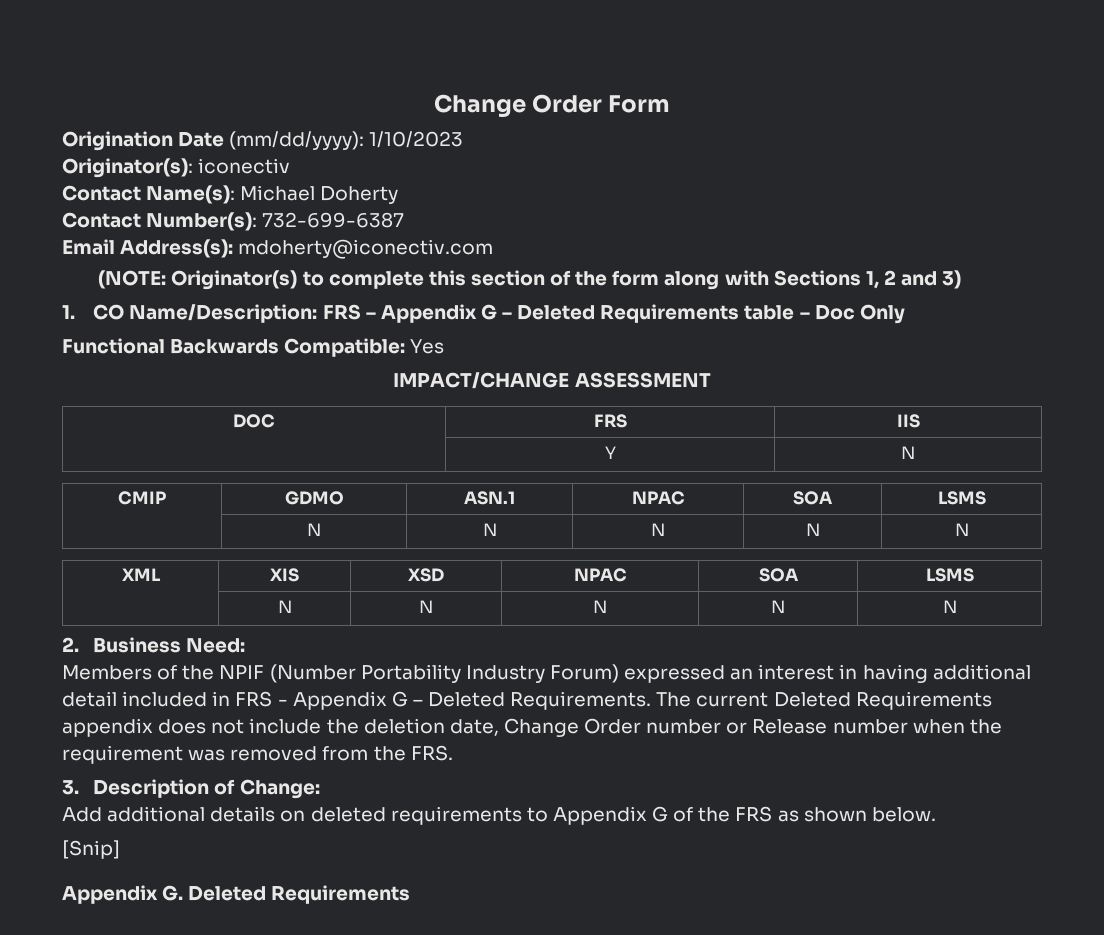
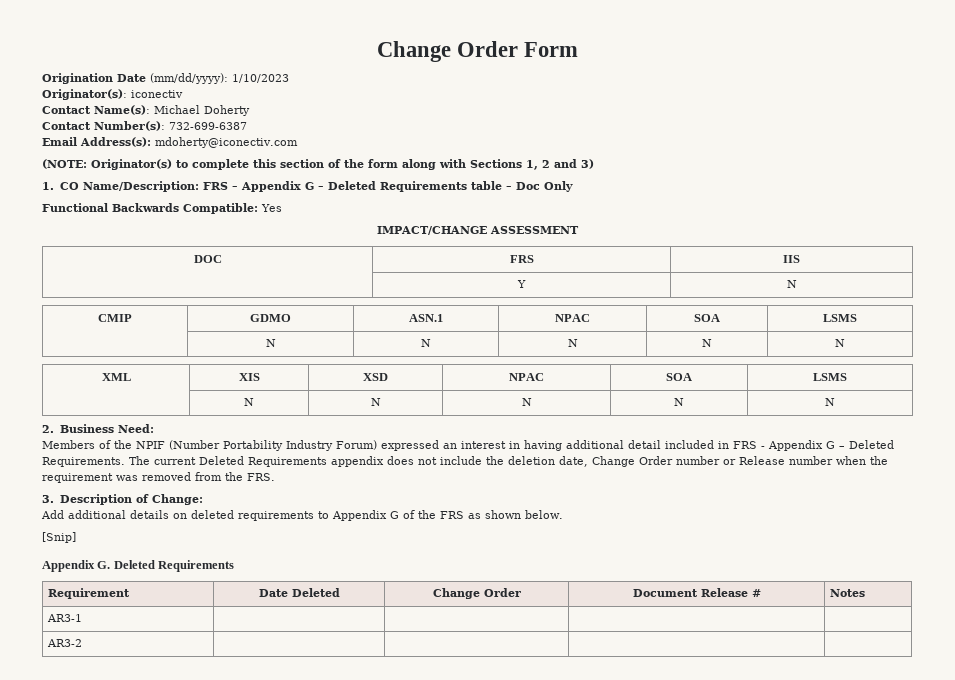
+ Requirement | Date Deleted | Change Order | Document Release # | Notes
+ AR3-1 | | | |
+ AR3-2 | | | |

